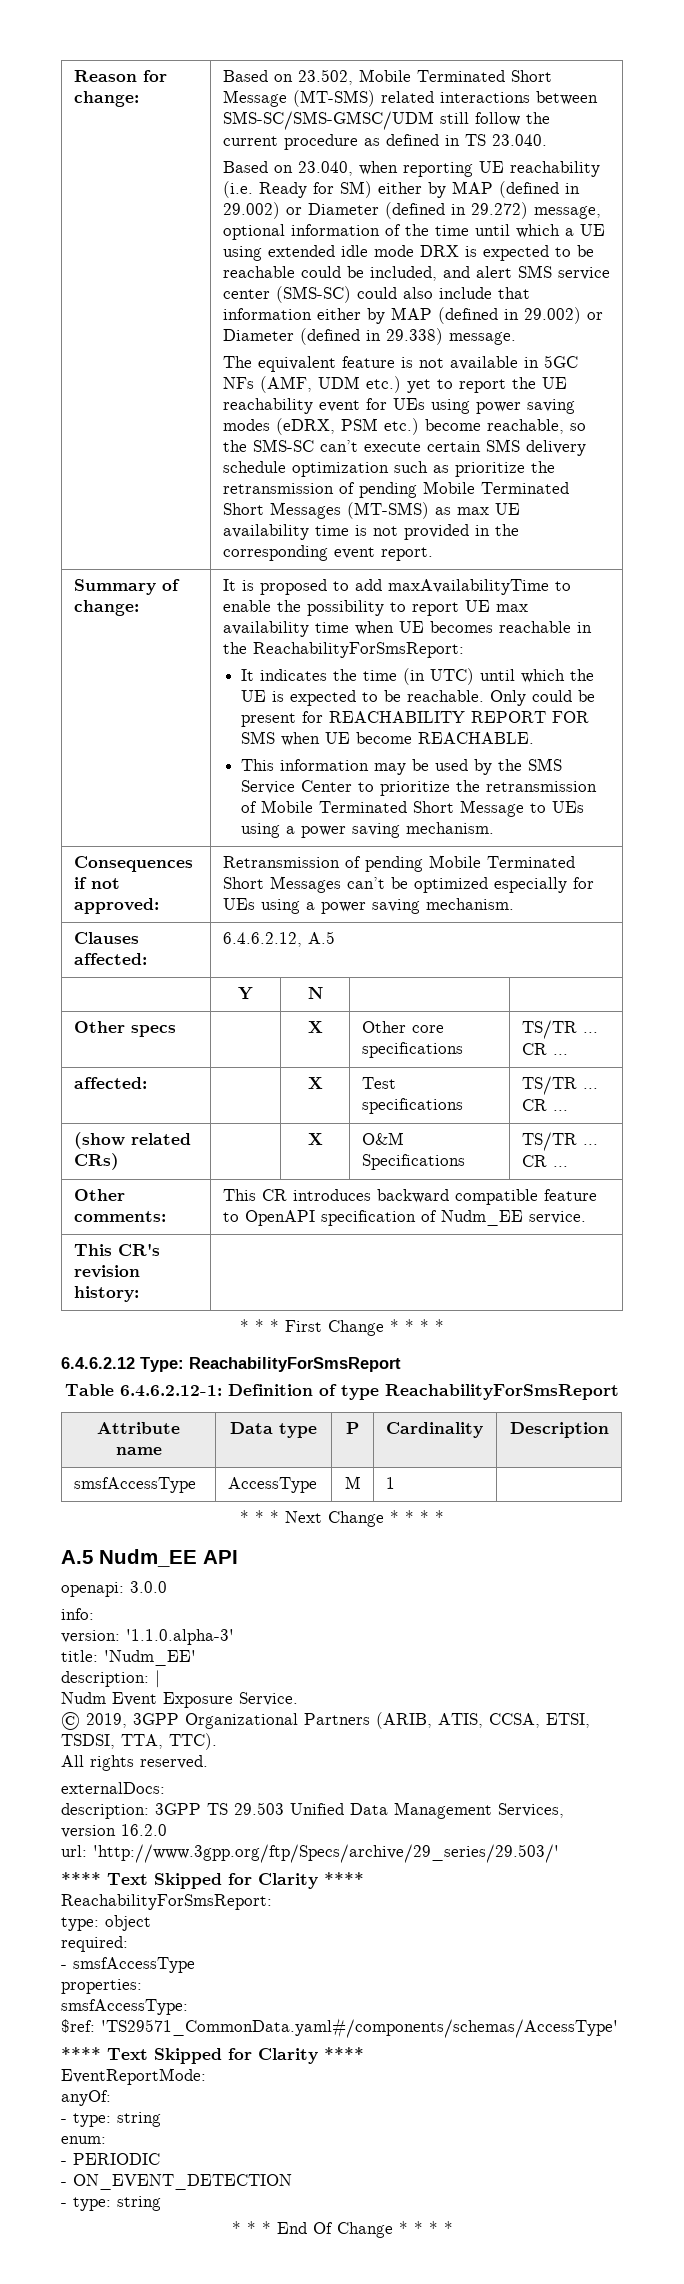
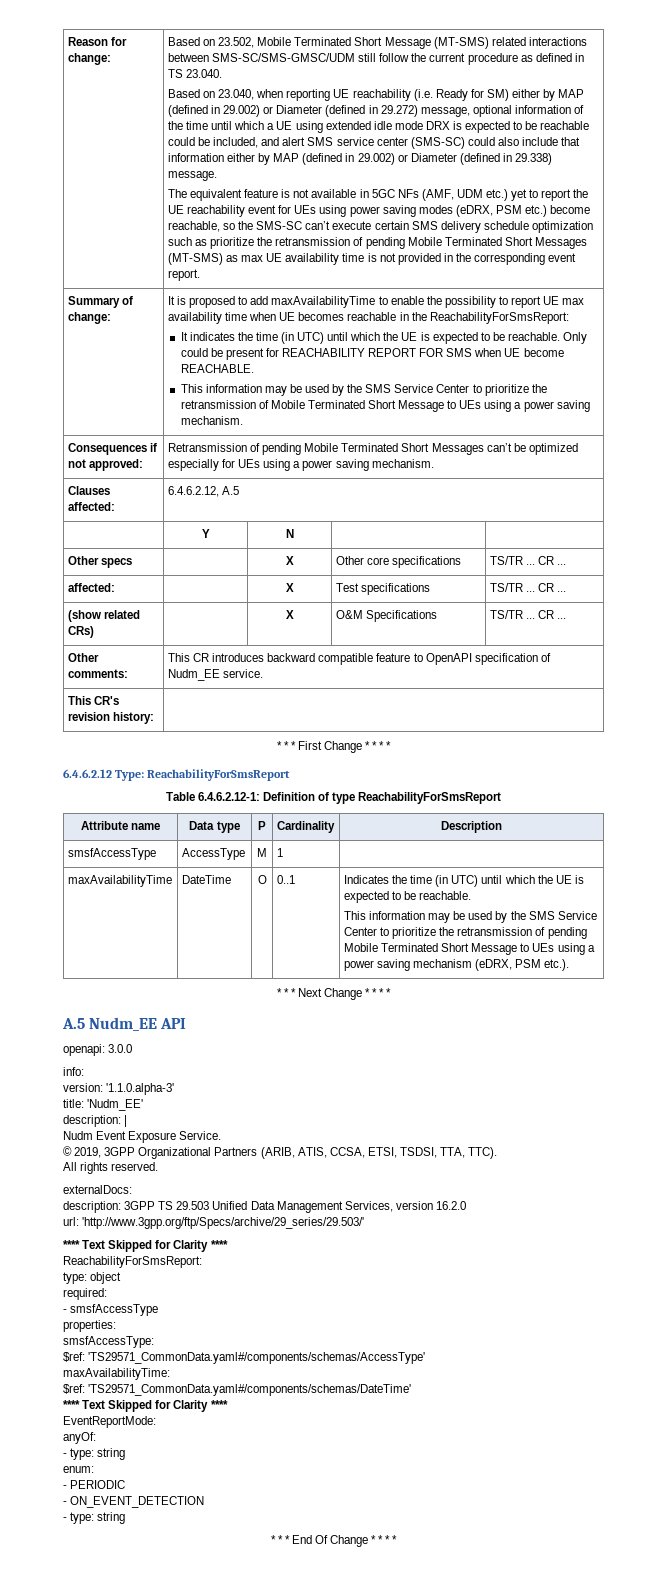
+ maxAvailabilityTime | DateTime | O | 0..1 | Indicates the time (in UTC) until which the UE is expected to be reachable.
+ This information may be used by the SMS Service Center to prioritize the retransmission of pending Mobile Terminated Short Message to UEs using a power saving mechanism (eDRX, PSM etc.).
+ maxAvailabilityTime:
+ $ref: 'TS29571_CommonData.yaml#/components/schemas/DateTime'

